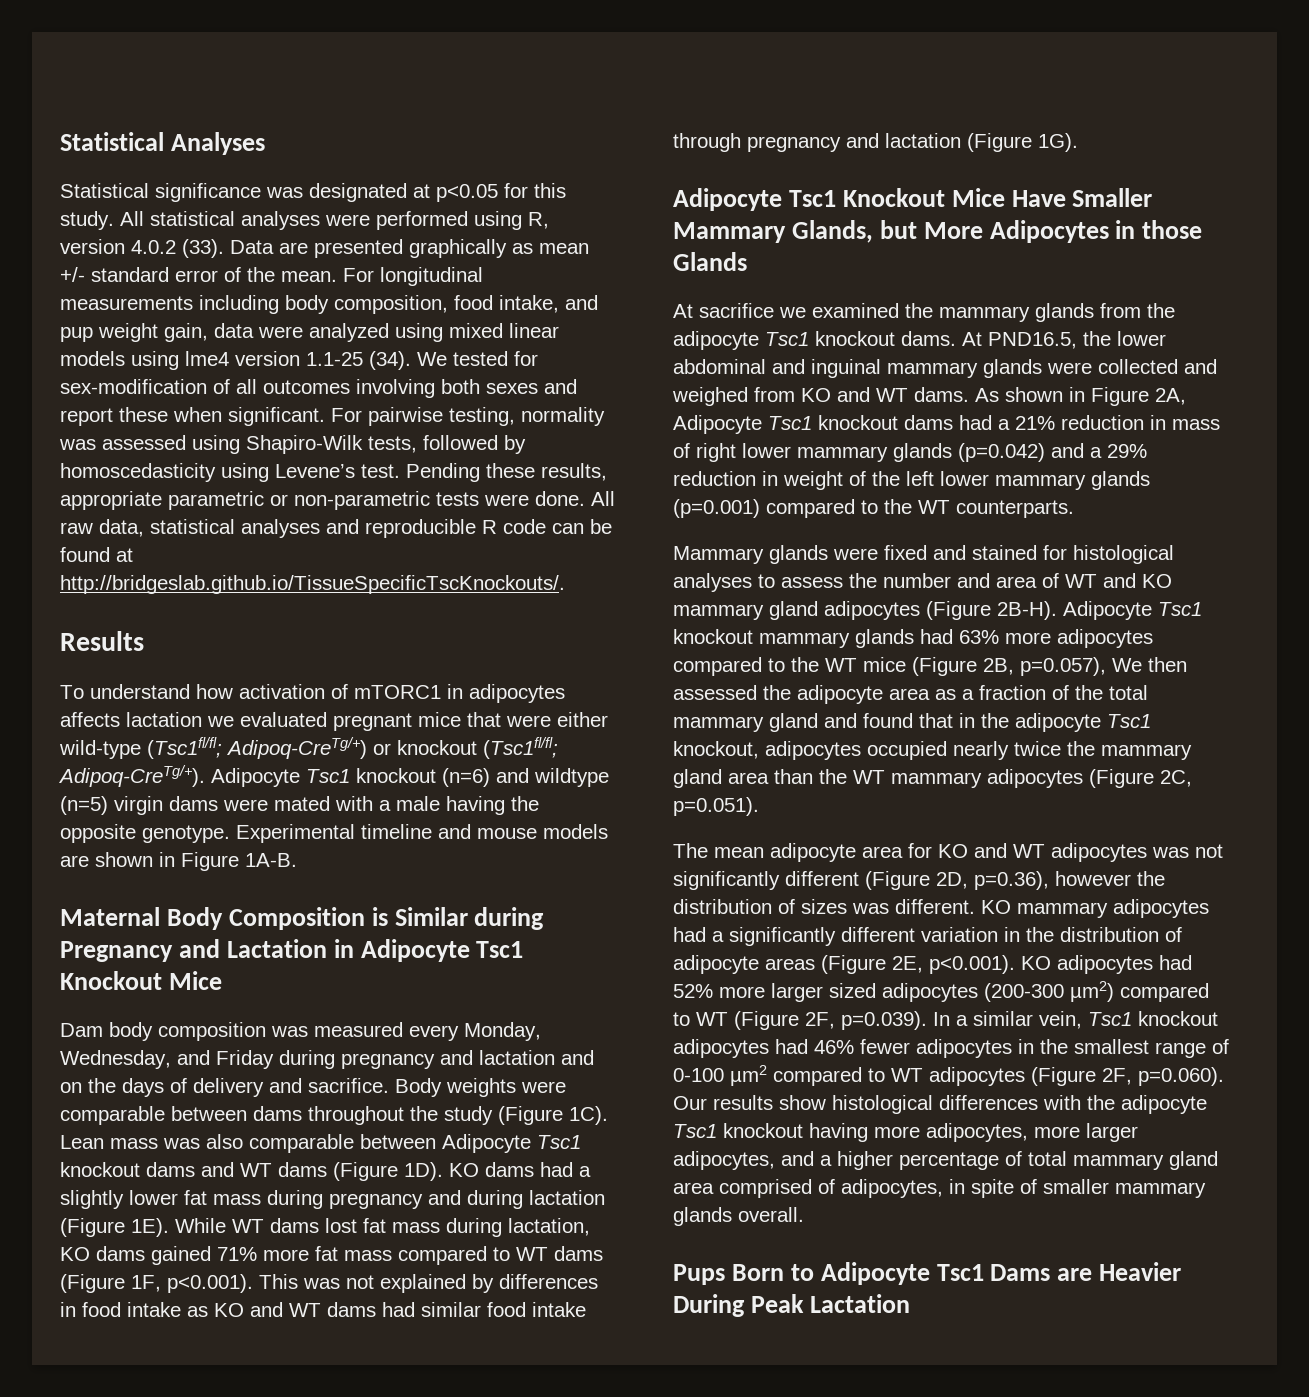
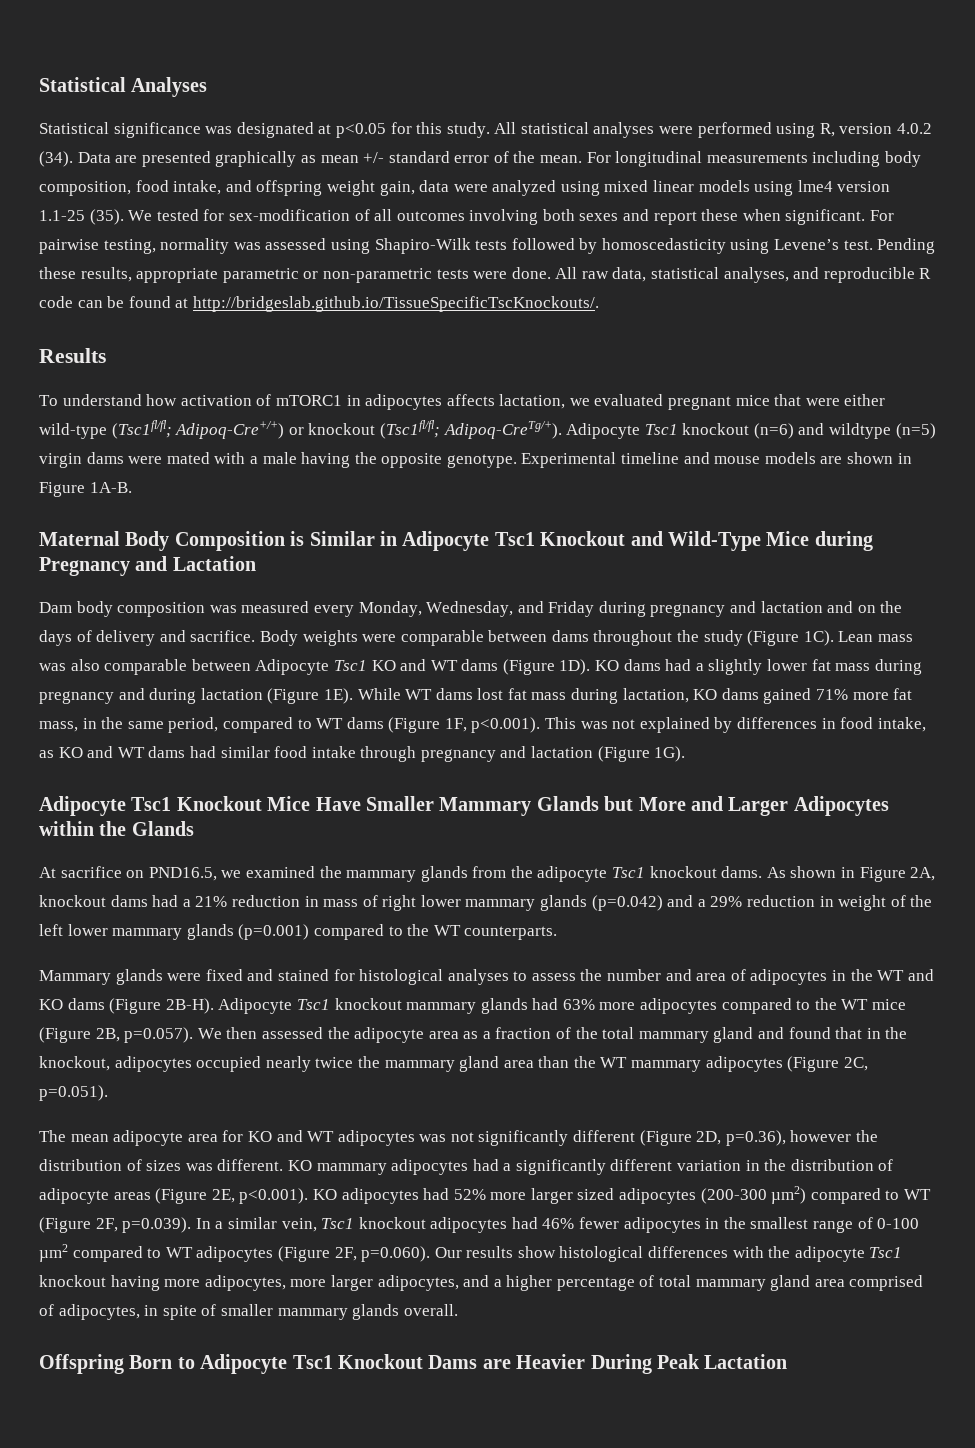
- All statistical analyses were performed using R, version 4.0.2 (33).
+ All statistical analyses were performed using R, version 4.0.2 (34).
- For longitudinal measurements including body composition, food intake, and pup weight gain, data were analyzed using mixed linear models using lme4 version 1.1-25 (34).
+ For longitudinal measurements including body composition, food intake, and offspring weight gain, data were analyzed using mixed linear models using lme4 version 1.1-25 (35).
- For pairwise testing, normality was assessed using Shapiro-Wilk tests, followed by homoscedasticity using Levene’s test.
+ For pairwise testing, normality was assessed using Shapiro-Wilk tests followed by homoscedasticity using Levene’s test.
- All raw data, statistical analyses and reproducible R code can be found at http://bridgeslab.github.io/TissueSpecificTscKnockouts/.
+ All raw data, statistical analyses, and reproducible R code can be found at http://bridgeslab.github.io/TissueSpecificTscKnockouts/.
- To understand how activation of mTORC1 in adipocytes affects lactation we evaluated pregnant mice that were either wild-type (Tsc1fl/fl; Adipoq-CreTg/+) or knockout (Tsc1fl/fl; Adipoq-CreTg/+).
+ To understand how activation of mTORC1 in adipocytes affects lactation, we evaluated pregnant mice that were either wild-type (Tsc1fl/fl; Adipoq-Cre+/+) or knockout (Tsc1fl/fl; Adipoq-CreTg/+).
- Maternal Body Composition is Similar during Pregnancy and Lactation in Adipocyte Tsc1 Knockout Mice
+ Maternal Body Composition is Similar in Adipocyte Tsc1 Knockout and Wild-Type Mice during Pregnancy and Lactation
- Lean mass was also comparable between Adipocyte Tsc1 knockout dams and WT dams (Figure 1D).
+ Lean mass was also comparable between Adipocyte Tsc1 KO and WT dams (Figure 1D).
- While WT dams lost fat mass during lactation, KO dams gained 71% more fat mass compared to WT dams (Figure 1F, p<0.001). This was not explained by differences in food intake as KO and WT dams had similar food intake through pregnancy and lactation (Figure 1G).
+ While WT dams lost fat mass during lactation, KO dams gained 71% more fat mass, in the same period, compared to WT dams (Figure 1F, p<0.001). This was not explained by differences in food intake, as KO and WT dams had similar food intake through pregnancy and lactation (Figure 1G).
- Adipocyte Tsc1 Knockout Mice Have Smaller Mammary Glands, but More Adipocytes in those Glands
+ Adipocyte Tsc1 Knockout Mice Have Smaller Mammary Glands but More and Larger Adipocytes within the Glands
- At sacrifice we examined the mammary glands from the adipocyte Tsc1 knockout dams.
+ At sacrifice on PND16.5, we examined the mammary glands from the adipocyte Tsc1 knockout dams.
- At PND16.5, the lower abdominal and inguinal mammary glands were collected and weighed from KO and WT dams.
- As shown in Figure 2A, Adipocyte Tsc1 knockout dams had a 21% reduction in mass of right lower mammary glands (p=0.042) and a 29% reduction in weight of the left lower mammary glands (p=0.001) compared to the WT counterparts.
+ As shown in Figure 2A, knockout dams had a 21% reduction in mass of right lower mammary glands (p=0.042) and a 29% reduction in weight of the left lower mammary glands (p=0.001) compared to the WT counterparts.
- Mammary glands were fixed and stained for histological analyses to assess the number and area of WT and KO mammary gland adipocytes (Figure 2B-H).
+ Mammary glands were fixed and stained for histological analyses to assess the number and area of adipocytes in the WT and KO dams (Figure 2B-H).
- Adipocyte Tsc1 knockout mammary glands had 63% more adipocytes compared to the WT mice (Figure 2B, p=0.057), We then assessed the adipocyte area as a fraction of the total mammary gland and found that in the adipocyte Tsc1 knockout, adipocytes occupied nearly twice the mammary gland area than the WT mammary adipocytes (Figure 2C, p=0.051).
+ Adipocyte Tsc1 knockout mammary glands had 63% more adipocytes compared to the WT mice (Figure 2B, p=0.057). We then assessed the adipocyte area as a fraction of the total mammary gland and found that in the knockout, adipocytes occupied nearly twice the mammary gland area than the WT mammary adipocytes (Figure 2C, p=0.051).
- Pups Born to Adipocyte Tsc1 Dams are Heavier During Peak Lactation
+ Offspring Born to Adipocyte Tsc1 Knockout Dams are Heavier During Peak Lactation

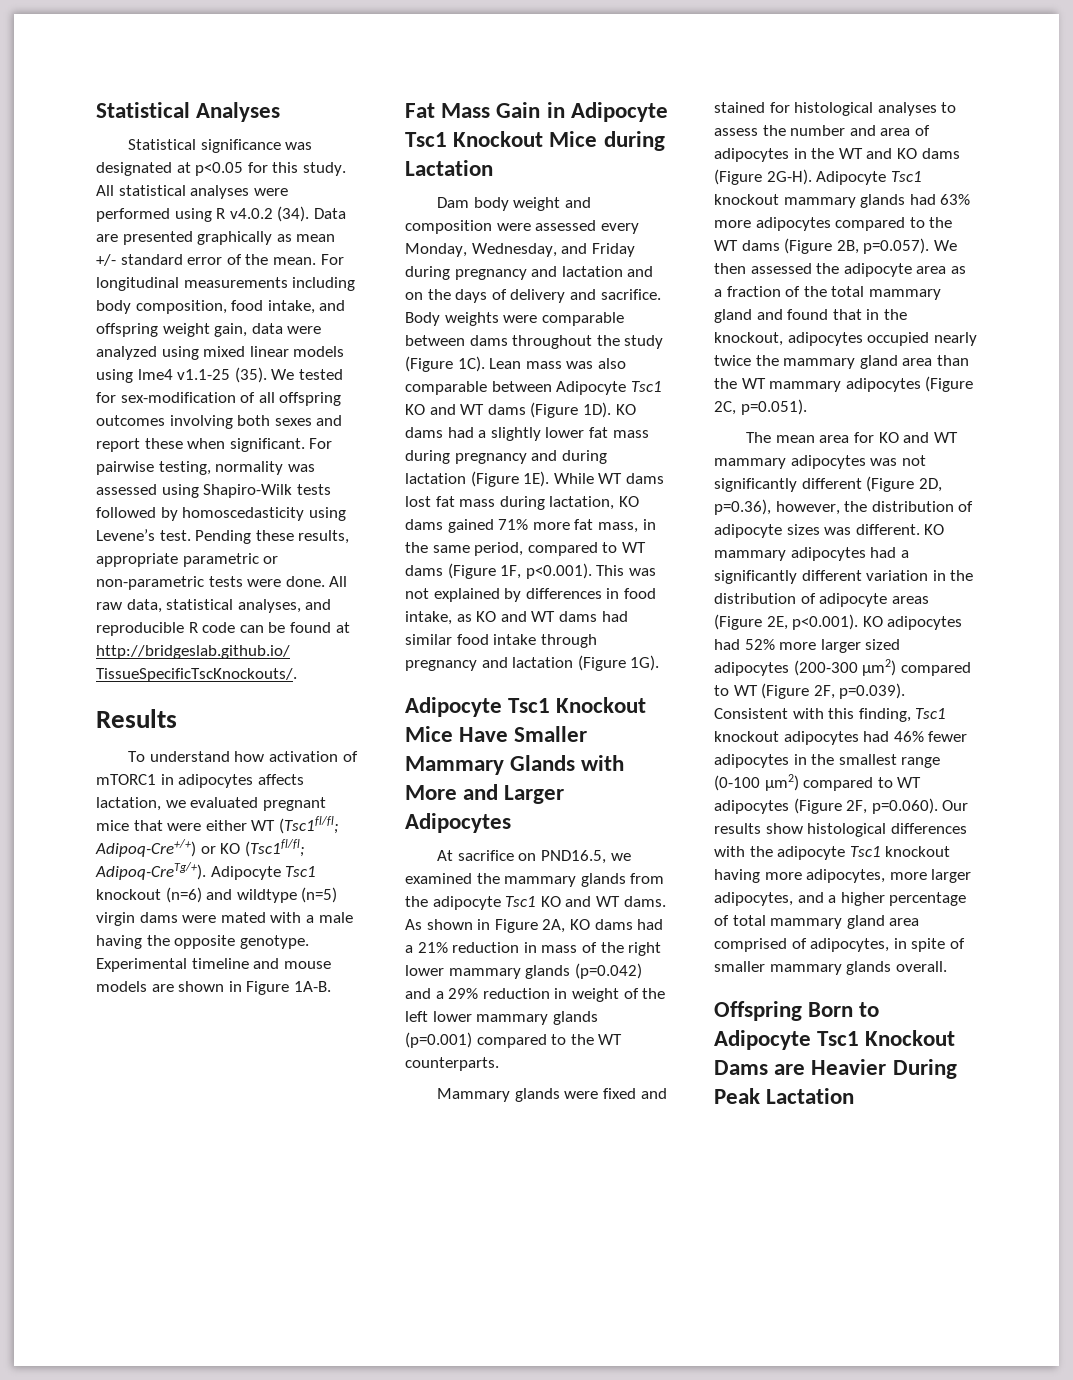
- All statistical analyses were performed using R, version 4.0.2 (34).
+ All statistical analyses were performed using R v4.0.2 (34).
- For longitudinal measurements including body composition, food intake, and offspring weight gain, data were analyzed using mixed linear models using lme4 version 1.1-25 (35).
+ For longitudinal measurements including body composition, food intake, and offspring weight gain, data were analyzed using mixed linear models using lme4 v1.1-25 (35).
- We tested for sex-modification of all outcomes involving both sexes and report these when significant.
+ We tested for sex-modification of all offspring outcomes involving both sexes and report these when significant.
- To understand how activation of mTORC1 in adipocytes affects lactation, we evaluated pregnant mice that were either wild-type (Tsc1fl/fl; Adipoq-Cre+/+) or knockout (Tsc1fl/fl; Adipoq-CreTg/+).
+ To understand how activation of mTORC1 in adipocytes affects lactation, we evaluated pregnant mice that were either WT (Tsc1fl/fl; Adipoq-Cre+/+) or KO (Tsc1fl/fl; Adipoq-CreTg/+).
- Maternal Body Composition is Similar in Adipocyte Tsc1 Knockout and Wild-Type Mice during Pregnancy and Lactation
- Dam body composition was measured every Monday, Wednesday, and Friday during pregnancy and lactation and on the days of delivery and sacrifice.
+ Fat Mass Gain in Adipocyte Tsc1 Knockout Mice during Lactation
+ Dam body weight and composition were assessed every Monday, Wednesday, and Friday during pregnancy and lactation and on the days of delivery and sacrifice.
- Adipocyte Tsc1 Knockout Mice Have Smaller Mammary Glands but More and Larger Adipocytes within the Glands
+ Adipocyte Tsc1 Knockout Mice Have Smaller Mammary Glands with More and Larger Adipocytes
- At sacrifice on PND16.5, we examined the mammary glands from the adipocyte Tsc1 knockout dams.
+ At sacrifice on PND16.5, we examined the mammary glands from the adipocyte Tsc1 KO and WT dams.
- As shown in Figure 2A, knockout dams had a 21% reduction in mass of right lower mammary glands (p=0.042) and a 29% reduction in weight of the left lower mammary glands (p=0.001) compared to the WT counterparts.
+ As shown in Figure 2A, KO dams had a 21% reduction in mass of the right lower mammary glands (p=0.042) and a 29% reduction in weight of the left lower mammary glands (p=0.001) compared to the WT counterparts.
- Mammary glands were fixed and stained for histological analyses to assess the number and area of adipocytes in the WT and KO dams (Figure 2B-H).
+ Mammary glands were fixed and stained for histological analyses to assess the number and area of adipocytes in the WT and KO dams (Figure 2G-H).
- Adipocyte Tsc1 knockout mammary glands had 63% more adipocytes compared to the WT mice (Figure 2B, p=0.057). We then assessed the adipocyte area as a fraction of the total mammary gland and found that in the knockout, adipocytes occupied nearly twice the mammary gland area than the WT mammary adipocytes (Figure 2C, p=0.051).
+ Adipocyte Tsc1 knockout mammary glands had 63% more adipocytes compared to the WT dams (Figure 2B, p=0.057). We then assessed the adipocyte area as a fraction of the total mammary gland and found that in the knockout, adipocytes occupied nearly twice the mammary gland area than the WT mammary adipocytes (Figure 2C, p=0.051).
- The mean adipocyte area for KO and WT adipocytes was not significantly different (Figure 2D, p=0.36), however the distribution of sizes was different.
+ The mean area for KO and WT mammary adipocytes was not significantly different (Figure 2D, p=0.36), however, the distribution of adipocyte sizes was different.
- KO mammary adipocytes had a significantly different variation in the distribution of adipocyte areas (Figure 2E, p<0.001). KO adipocytes had 52% more larger sized adipocytes (200-300 µm2) compared to WT (Figure 2F, p=0.039). In a similar vein, Tsc1 knockout adipocytes had 46% fewer adipocytes in the smallest range of 0-100 µm2 compared to WT adipocytes (Figure 2F, p=0.060). Our results show histological differences with the adipocyte Tsc1 knockout having more adipocytes, more larger adipocytes, and a higher percentage of total mammary gland area comprised of adipocytes, in spite of smaller mammary glands overall.
+ KO mammary adipocytes had a significantly different variation in the distribution of adipocyte areas (Figure 2E, p<0.001). KO adipocytes had 52% more larger sized adipocytes (200-300 µm2) compared to WT (Figure 2F, p=0.039). Consistent with this finding, Tsc1 knockout adipocytes had 46% fewer adipocytes in the smallest range (0-100 µm2) compared to WT adipocytes (Figure 2F, p=0.060). Our results show histological differences with the adipocyte Tsc1 knockout having more adipocytes, more larger adipocytes, and a higher percentage of total mammary gland area comprised of adipocytes, in spite of smaller mammary glands overall.

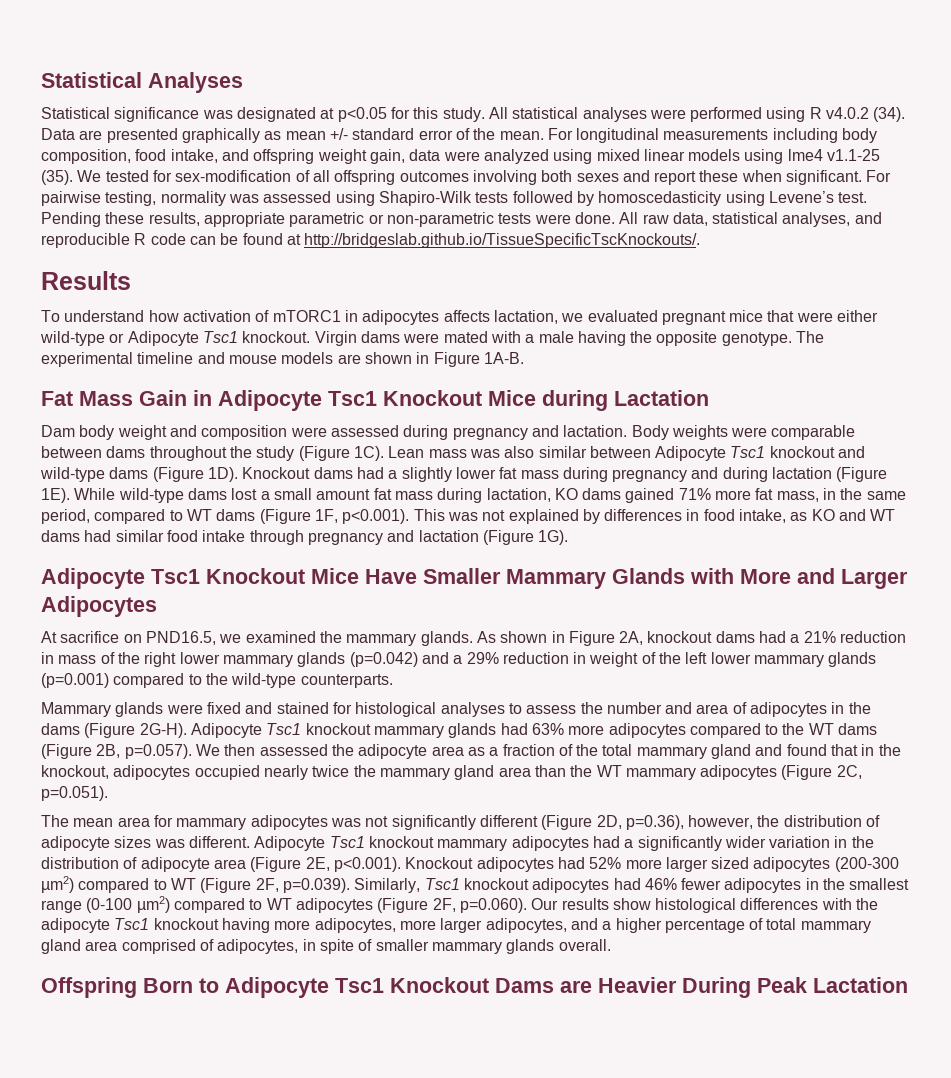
- To understand how activation of mTORC1 in adipocytes affects lactation, we evaluated pregnant mice that were either WT (Tsc1fl/fl; Adipoq-Cre+/+) or KO (Tsc1fl/fl; Adipoq-CreTg/+). Adipocyte Tsc1 knockout (n=6) and wildtype (n=5) virgin dams were mated with a male having the opposite genotype.
+ To understand how activation of mTORC1 in adipocytes affects lactation, we evaluated pregnant mice that were either wild-type or Adipocyte Tsc1 knockout. Virgin dams were mated with a male having the opposite genotype.
- Experimental timeline and mouse models are shown in Figure 1A-B.
+ The experimental timeline and mouse models are shown in Figure 1A-B.
- Dam body weight and composition were assessed every Monday, Wednesday, and Friday during pregnancy and lactation and on the days of delivery and sacrifice.
+ Dam body weight and composition were assessed during pregnancy and lactation.
- Lean mass was also comparable between Adipocyte Tsc1 KO and WT dams (Figure 1D).
+ Lean mass was also similar between Adipocyte Tsc1 knockout and wild-type dams (Figure 1D).
- KO dams had a slightly lower fat mass during pregnancy and during lactation (Figure 1E).
+ Knockout dams had a slightly lower fat mass during pregnancy and during lactation (Figure 1E).
- While WT dams lost fat mass during lactation, KO dams gained 71% more fat mass, in the same period, compared to WT dams (Figure 1F, p<0.001). This was not explained by differences in food intake, as KO and WT dams had similar food intake through pregnancy and lactation (Figure 1G).
+ While wild-type dams lost a small amount fat mass during lactation, KO dams gained 71% more fat mass, in the same period, compared to WT dams (Figure 1F, p<0.001). This was not explained by differences in food intake, as KO and WT dams had similar food intake through pregnancy and lactation (Figure 1G).
- At sacrifice on PND16.5, we examined the mammary glands from the adipocyte Tsc1 KO and WT dams.
+ At sacrifice on PND16.5, we examined the mammary glands.
- As shown in Figure 2A, KO dams had a 21% reduction in mass of the right lower mammary glands (p=0.042) and a 29% reduction in weight of the left lower mammary glands (p=0.001) compared to the WT counterparts.
+ As shown in Figure 2A, knockout dams had a 21% reduction in mass of the right lower mammary glands (p=0.042) and a 29% reduction in weight of the left lower mammary glands (p=0.001) compared to the wild-type counterparts.
- Mammary glands were fixed and stained for histological analyses to assess the number and area of adipocytes in the WT and KO dams (Figure 2G-H).
+ Mammary glands were fixed and stained for histological analyses to assess the number and area of adipocytes in the dams (Figure 2G-H).
- The mean area for KO and WT mammary adipocytes was not significantly different (Figure 2D, p=0.36), however, the distribution of adipocyte sizes was different.
+ The mean area for mammary adipocytes was not significantly different (Figure 2D, p=0.36), however, the distribution of adipocyte sizes was different.
- KO mammary adipocytes had a significantly different variation in the distribution of adipocyte areas (Figure 2E, p<0.001). KO adipocytes had 52% more larger sized adipocytes (200-300 µm2) compared to WT (Figure 2F, p=0.039). Consistent with this finding, Tsc1 knockout adipocytes had 46% fewer adipocytes in the smallest range (0-100 µm2) compared to WT adipocytes (Figure 2F, p=0.060). Our results show histological differences with the adipocyte Tsc1 knockout having more adipocytes, more larger adipocytes, and a higher percentage of total mammary gland area comprised of adipocytes, in spite of smaller mammary glands overall.
+ Adipocyte Tsc1 knockout mammary adipocytes had a significantly wider variation in the distribution of adipocyte area (Figure 2E, p<0.001). Knockout adipocytes had 52% more larger sized adipocytes (200-300 µm2) compared to WT (Figure 2F, p=0.039). Similarly, Tsc1 knockout adipocytes had 46% fewer adipocytes in the smallest range (0-100 µm2) compared to WT adipocytes (Figure 2F, p=0.060). Our results show histological differences with the adipocyte Tsc1 knockout having more adipocytes, more larger adipocytes, and a higher percentage of total mammary gland area comprised of adipocytes, in spite of smaller mammary glands overall.

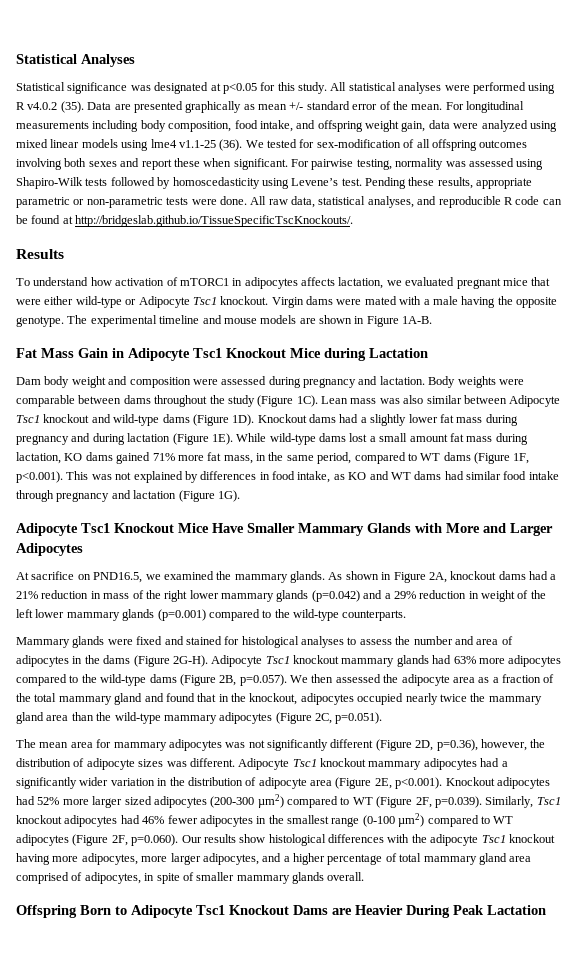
- All statistical analyses were performed using R v4.0.2 (34).
+ All statistical analyses were performed using R v4.0.2 (35).
- For longitudinal measurements including body composition, food intake, and offspring weight gain, data were analyzed using mixed linear models using lme4 v1.1-25 (35).
+ For longitudinal measurements including body composition, food intake, and offspring weight gain, data were analyzed using mixed linear models using lme4 v1.1-25 (36).
- Adipocyte Tsc1 knockout mammary glands had 63% more adipocytes compared to the WT dams (Figure 2B, p=0.057). We then assessed the adipocyte area as a fraction of the total mammary gland and found that in the knockout, adipocytes occupied nearly twice the mammary gland area than the WT mammary adipocytes (Figure 2C, p=0.051).
+ Adipocyte Tsc1 knockout mammary glands had 63% more adipocytes compared to the wild-type dams (Figure 2B, p=0.057). We then assessed the adipocyte area as a fraction of the total mammary gland and found that in the knockout, adipocytes occupied nearly twice the mammary gland area than the wild-type mammary adipocytes (Figure 2C, p=0.051).

